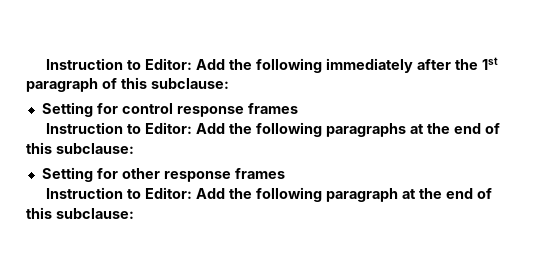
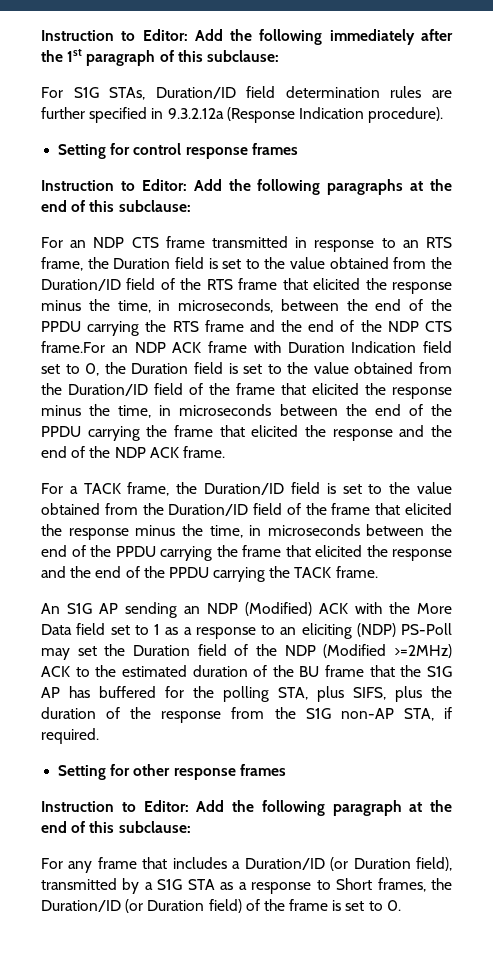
+ For S1G STAs, Duration/ID field determination rules are further specified in 9.3.2.12a (Response Indication procedure).
+ For an NDP CTS frame transmitted in response to an RTS frame, the Duration field is set to the value obtained from the Duration/ID field of the RTS frame that elicited the response minus the time, in microseconds, between the end of the PPDU carrying the RTS frame and the end of the NDP CTS frame.For an NDP ACK frame with Duration Indication field set to 0, the Duration field is set to the value obtained from the Duration/ID field of the frame that elicited the response minus the time, in microseconds between the end of the PPDU carrying the frame that elicited the response and the end of the NDP ACK frame.
+ For a TACK frame, the Duration/ID field is set to the value obtained from the Duration/ID field of the frame that elicited the response minus the time, in microseconds between the end of the PPDU carrying the frame that elicited the response and the end of the PPDU carrying the TACK frame.
+ An S1G AP sending an NDP (Modified) ACK with the More Data field set to 1 as a response to an eliciting (NDP) PS-Poll may set the Duration field of the NDP (Modified >=2MHz) ACK to the estimated duration of the BU frame that the S1G AP has buffered for the polling STA, plus SIFS, plus the duration of the response from the S1G non-AP STA, if required.
+ For any frame that includes a Duration/ID (or Duration field), transmitted by a S1G STA as a response to Short frames, the Duration/ID (or Duration field) of the frame is set to 0.

